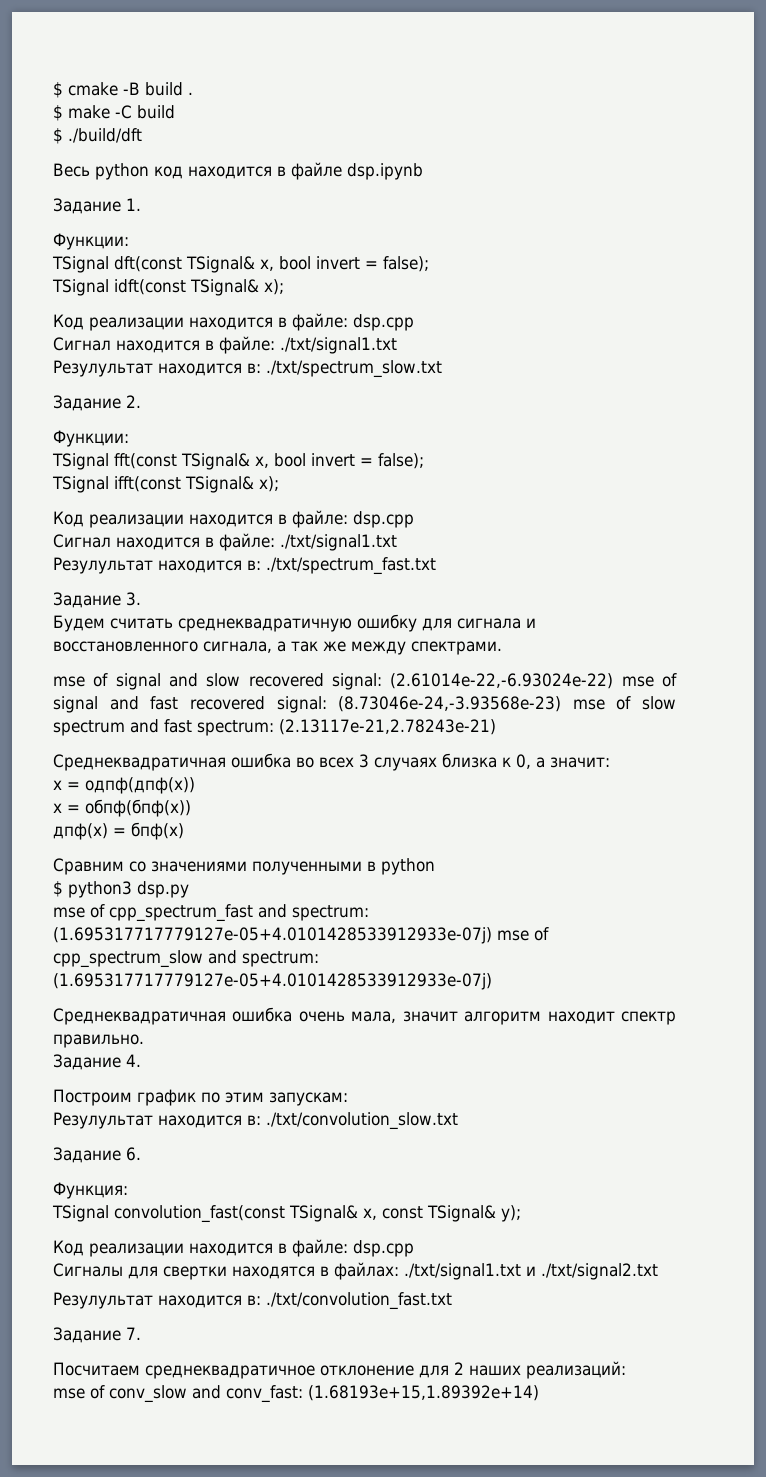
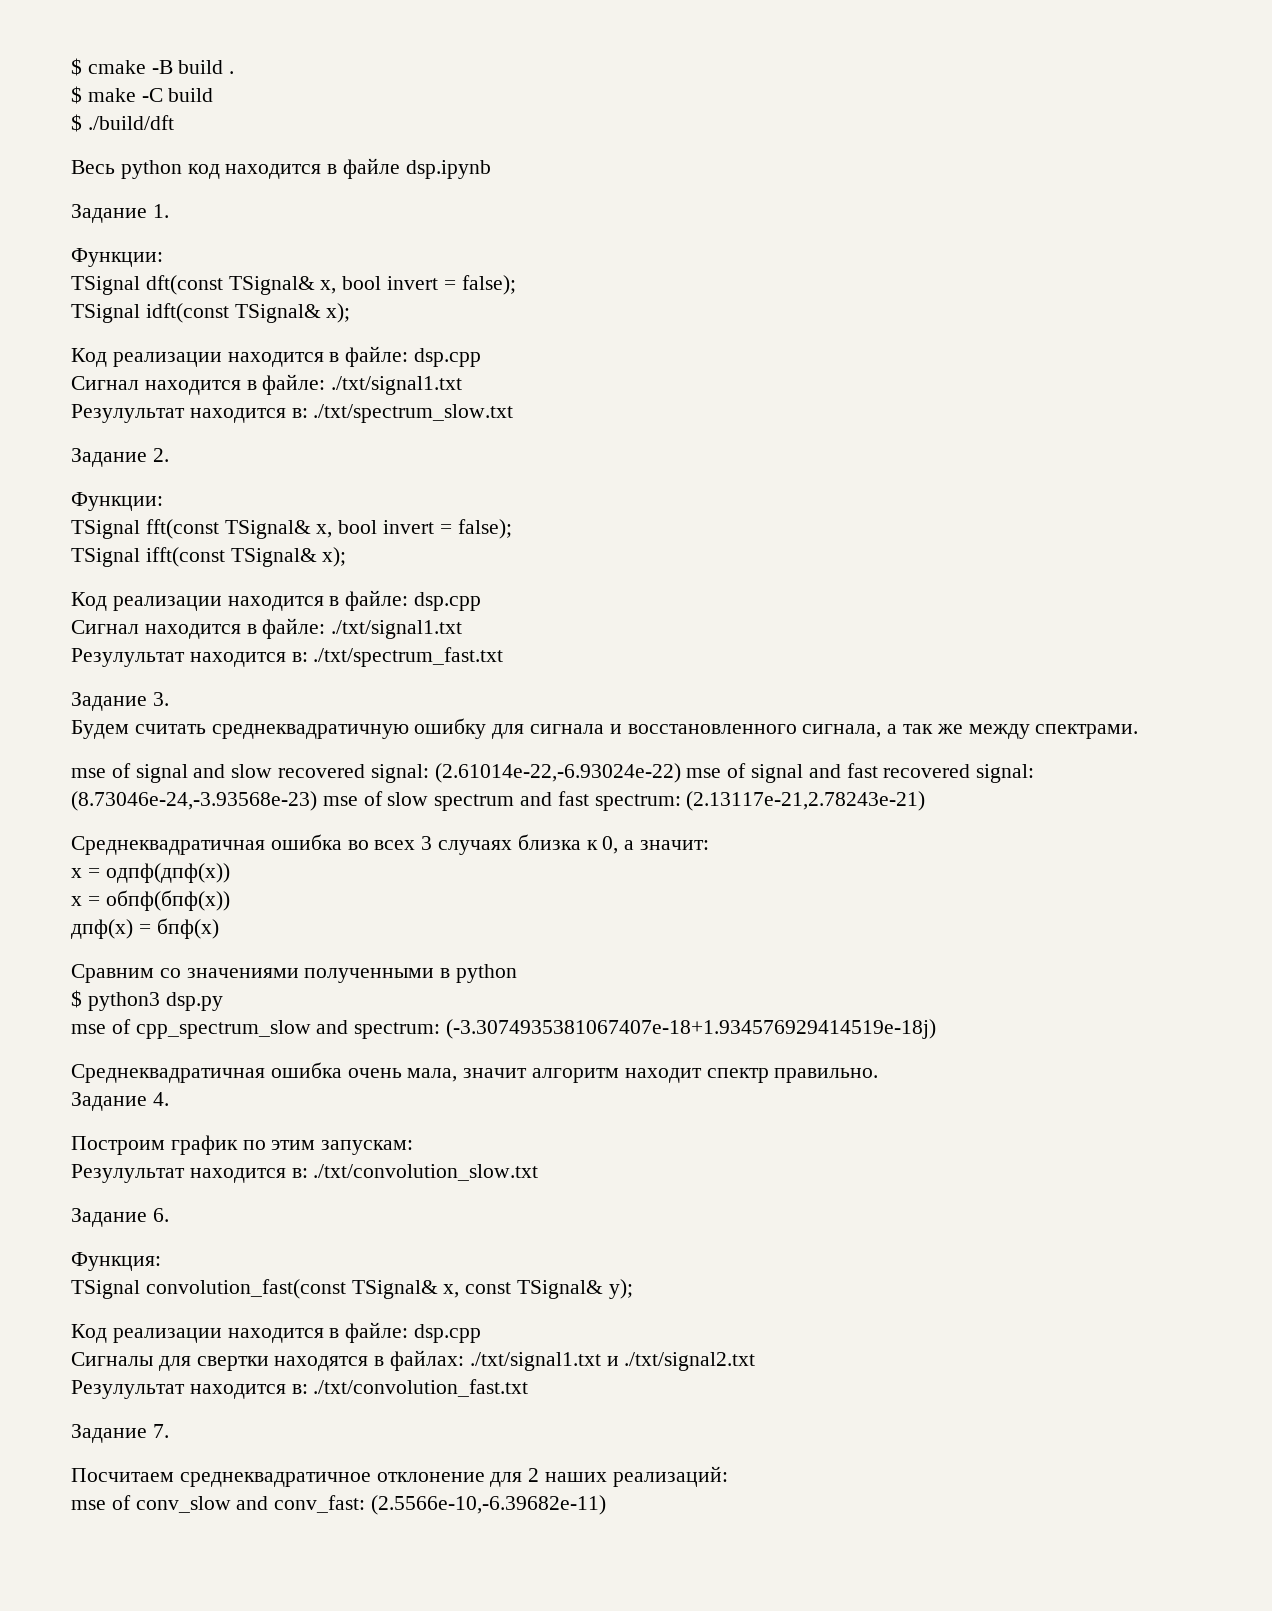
- mse of cpp_spectrum_fast and spectrum: (1.695317717779127e-05+4.0101428533912933e-07j) mse of cpp_spectrum_slow and spectrum: (1.695317717779127e-05+4.0101428533912933e-07j)
+ mse of cpp_spectrum_slow and spectrum: (-3.3074935381067407e-18+1.934576929414519e-18j)
- mse of conv_slow and conv_fast: (1.68193e+15,1.89392e+14)
+ mse of conv_slow and conv_fast: (2.5566e-10,-6.39682e-11)

